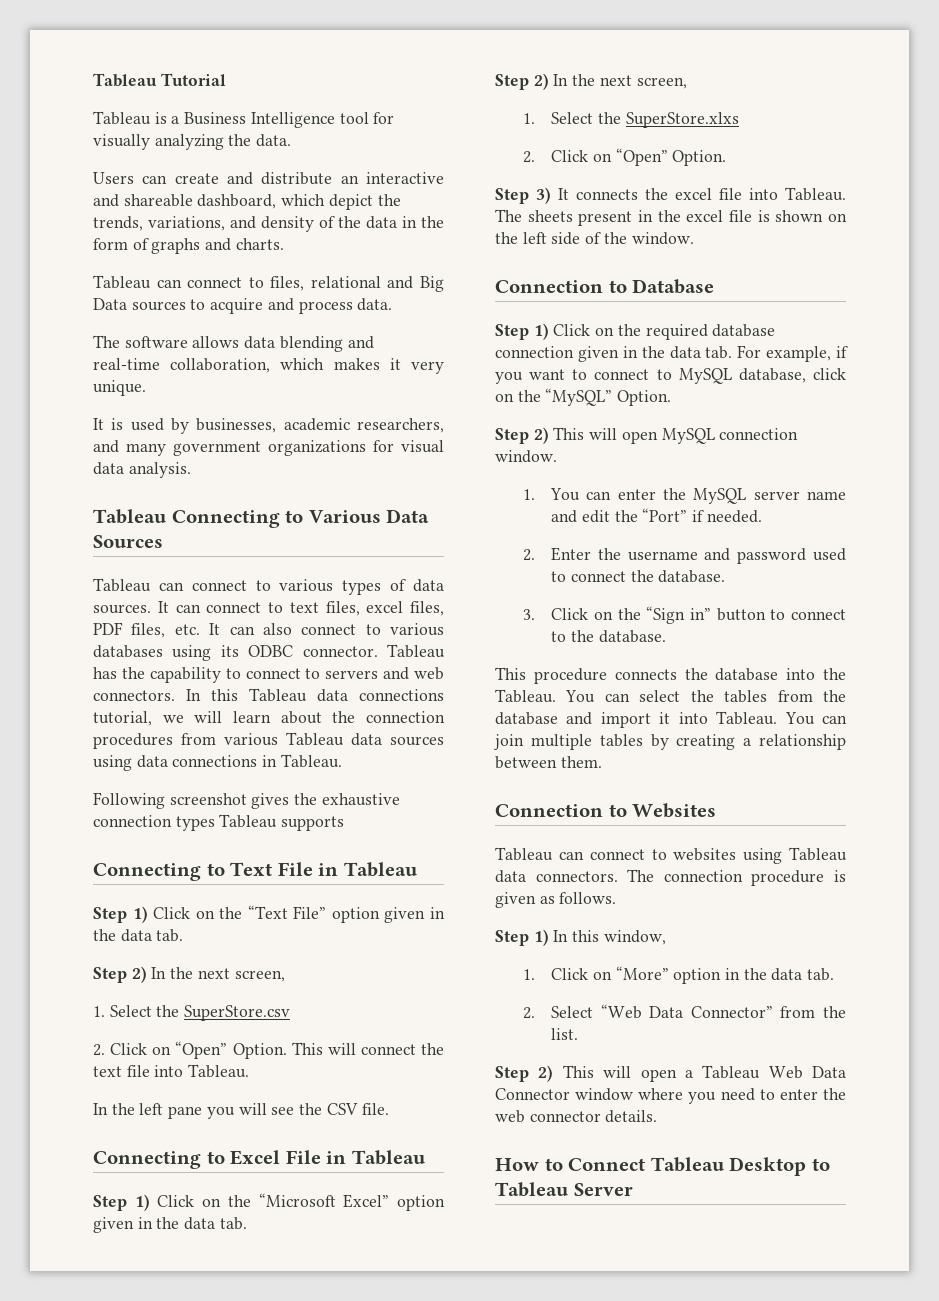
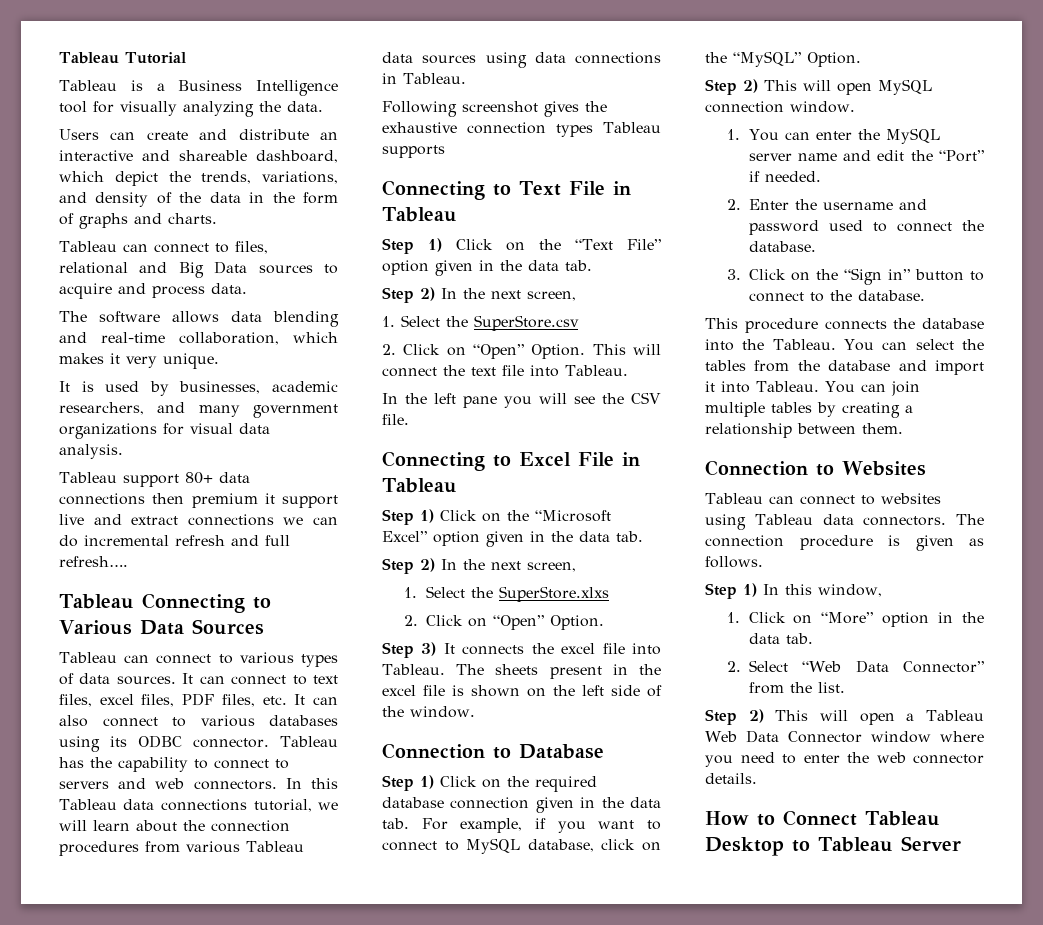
+ Tableau support 80+ data connections then premium it support live and extract connections we can do incremental refresh and full refresh….

